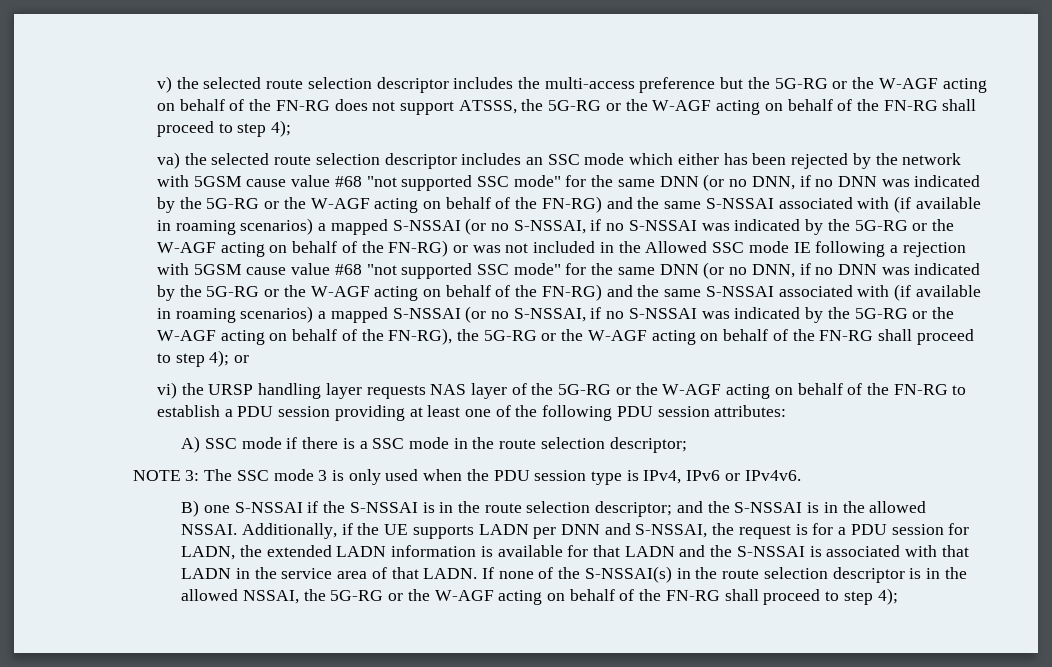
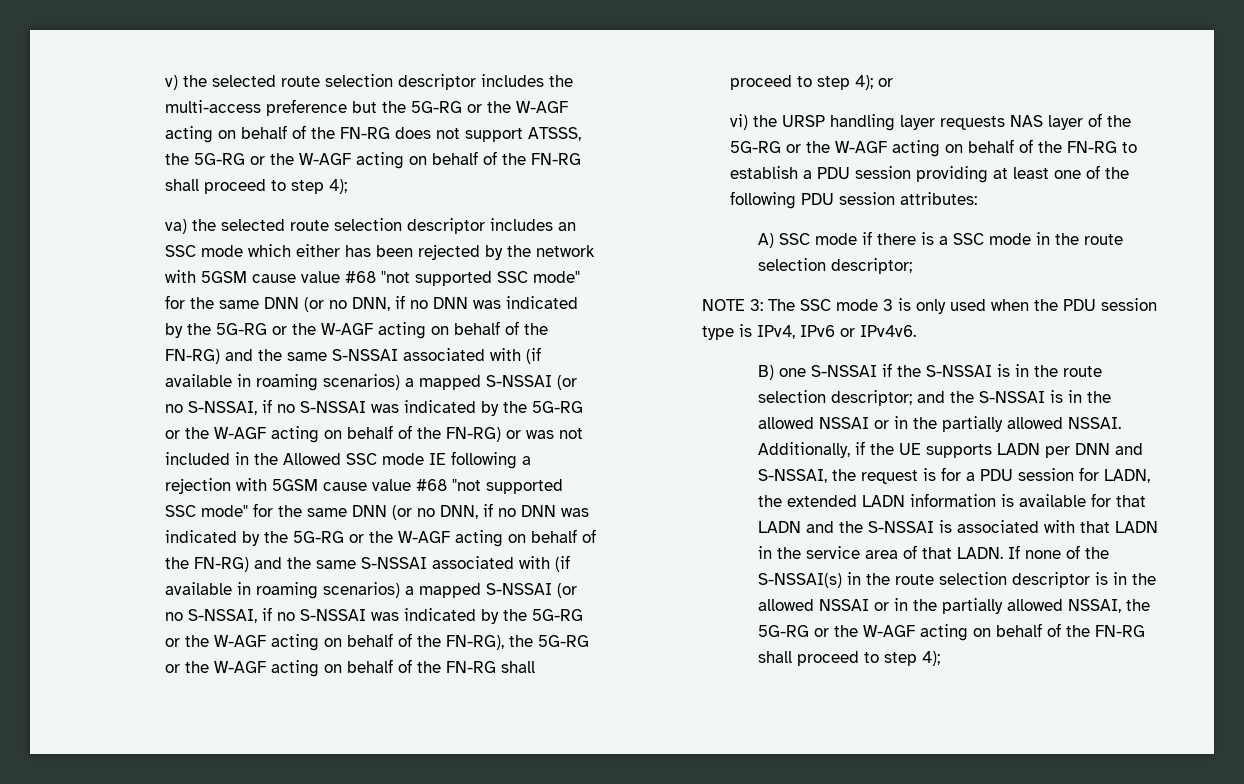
- B) one S-NSSAI if the S-NSSAI is in the route selection descriptor; and the S-NSSAI is in the allowed NSSAI.
+ B) one S-NSSAI if the S-NSSAI is in the route selection descriptor; and the S-NSSAI is in the allowed NSSAI or in the partially allowed NSSAI.
- If none of the S-NSSAI(s) in the route selection descriptor is in the allowed NSSAI, the 5G-RG or the W-AGF acting on behalf of the FN-RG shall proceed to step 4);
+ If none of the S-NSSAI(s) in the route selection descriptor is in the allowed NSSAI or in the partially allowed NSSAI, the 5G-RG or the W-AGF acting on behalf of the FN-RG shall proceed to step 4);

